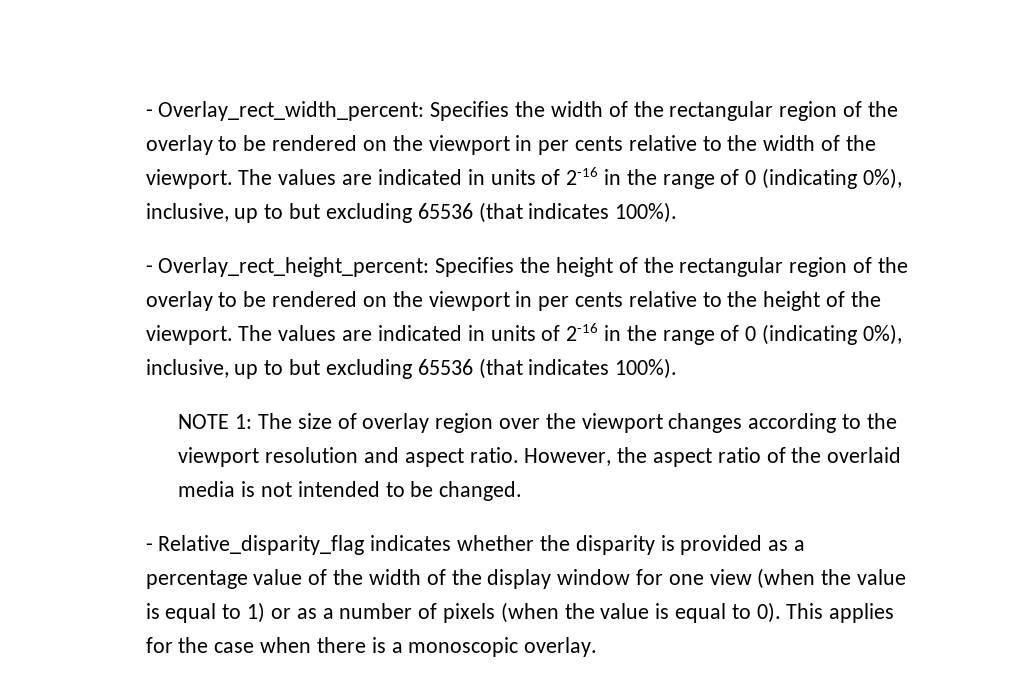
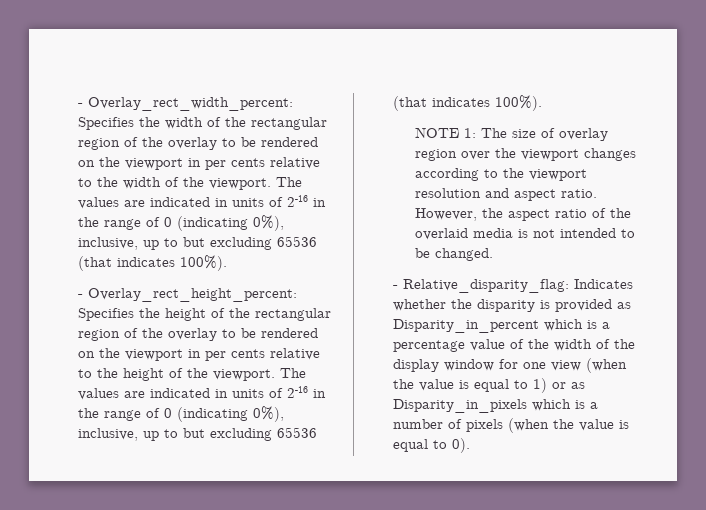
- - Relative_disparity_flag indicates whether the disparity is provided as a percentage value of the width of the display window for one view (when the value is equal to 1) or as a number of pixels (when the value is equal to 0). This applies for the case when there is a monoscopic overlay.
+ - Relative_disparity_flag: Indicates whether the disparity is provided as Disparity_in_percent which is a percentage value of the width of the display window for one view (when the value is equal to 1) or as Disparity_in_pixels which is a number of pixels (when the value is equal to 0).

